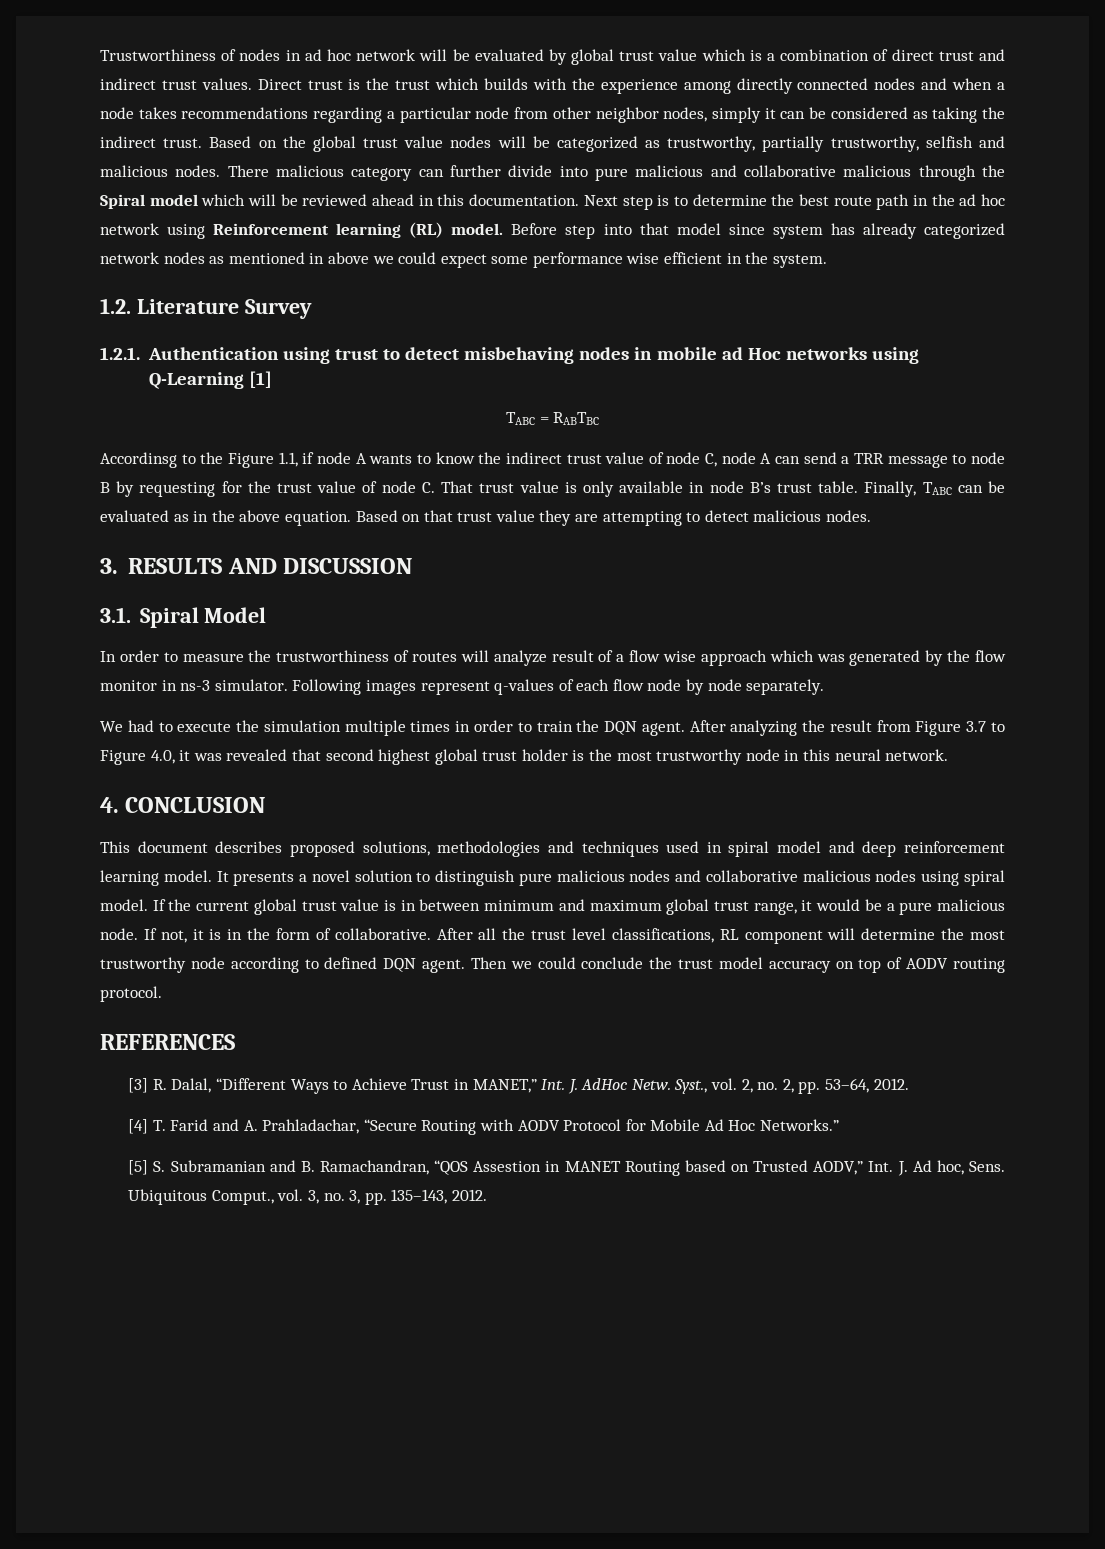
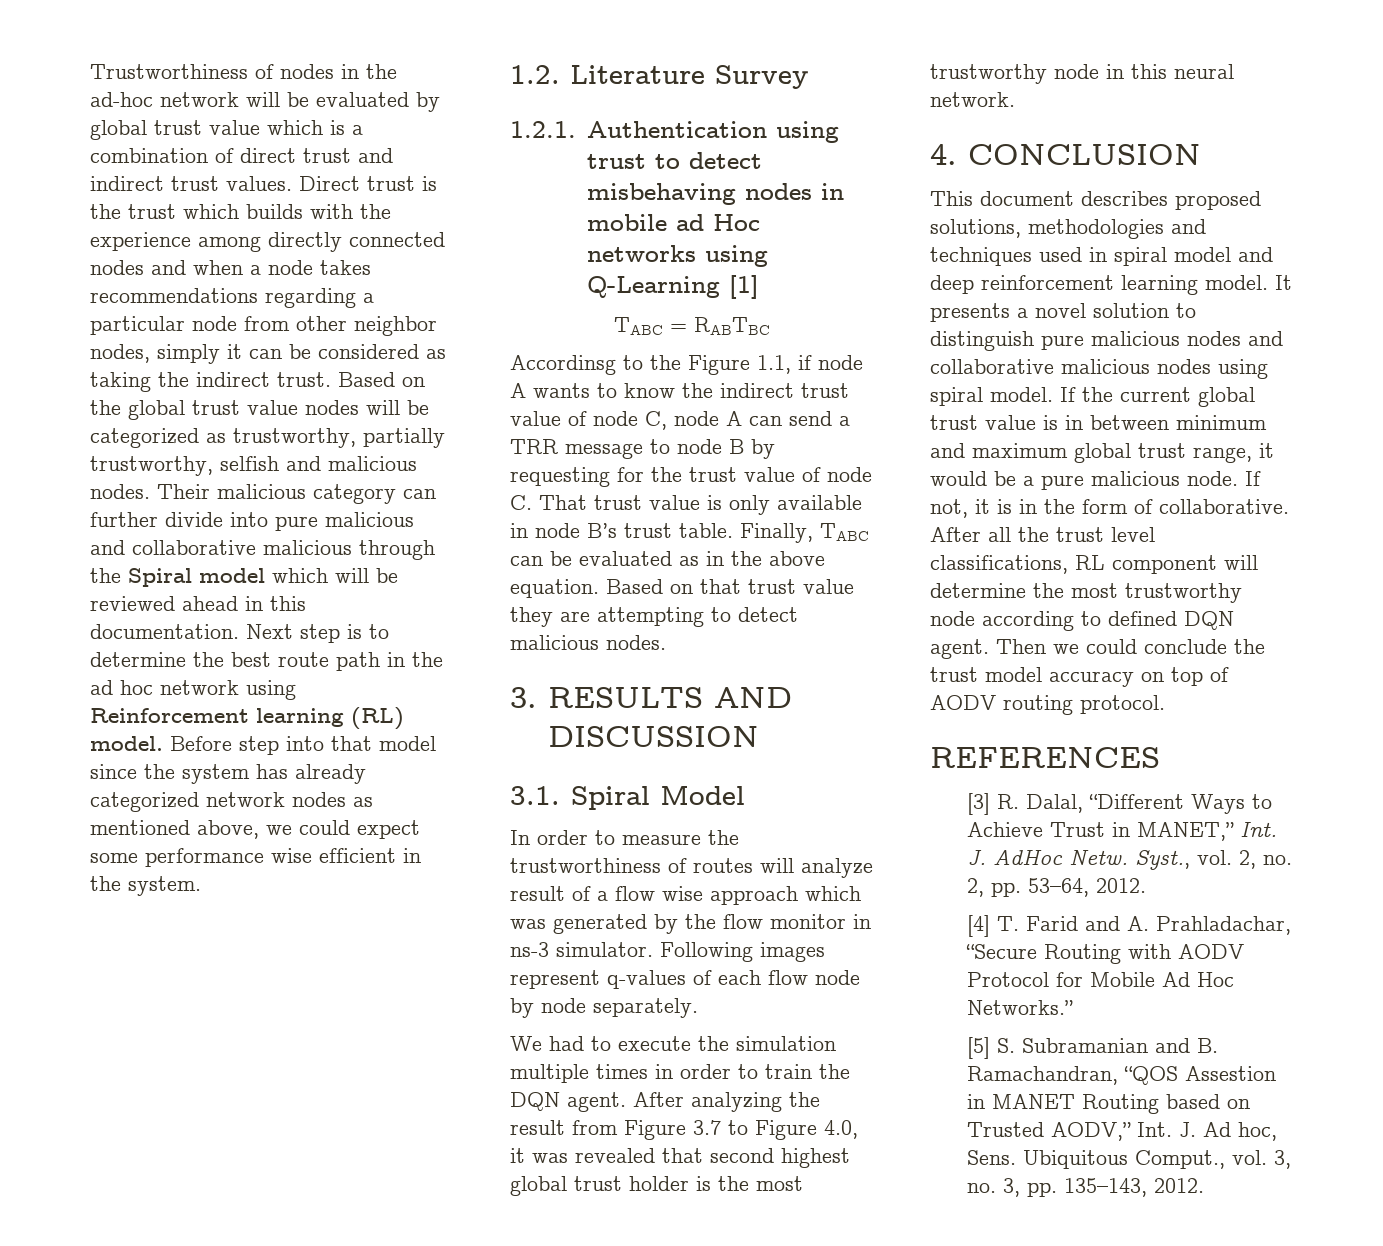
- Trustworthiness of nodes in ad hoc network will be evaluated by global trust value which is a combination of direct trust and indirect trust values.
+ Trustworthiness of nodes in the ad-hoc network will be evaluated by global trust value which is a combination of direct trust and indirect trust values.
- There malicious category can further divide into pure malicious and collaborative malicious through the Spiral model which will be reviewed ahead in this documentation.
+ Their malicious category can further divide into pure malicious and collaborative malicious through the Spiral model which will be reviewed ahead in this documentation.
- Before step into that model since system has already categorized network nodes as mentioned in above we could expect some performance wise efficient in the system.
+ Before step into that model since the system has already categorized network nodes as mentioned above, we could expect some performance wise efficient in the system.

